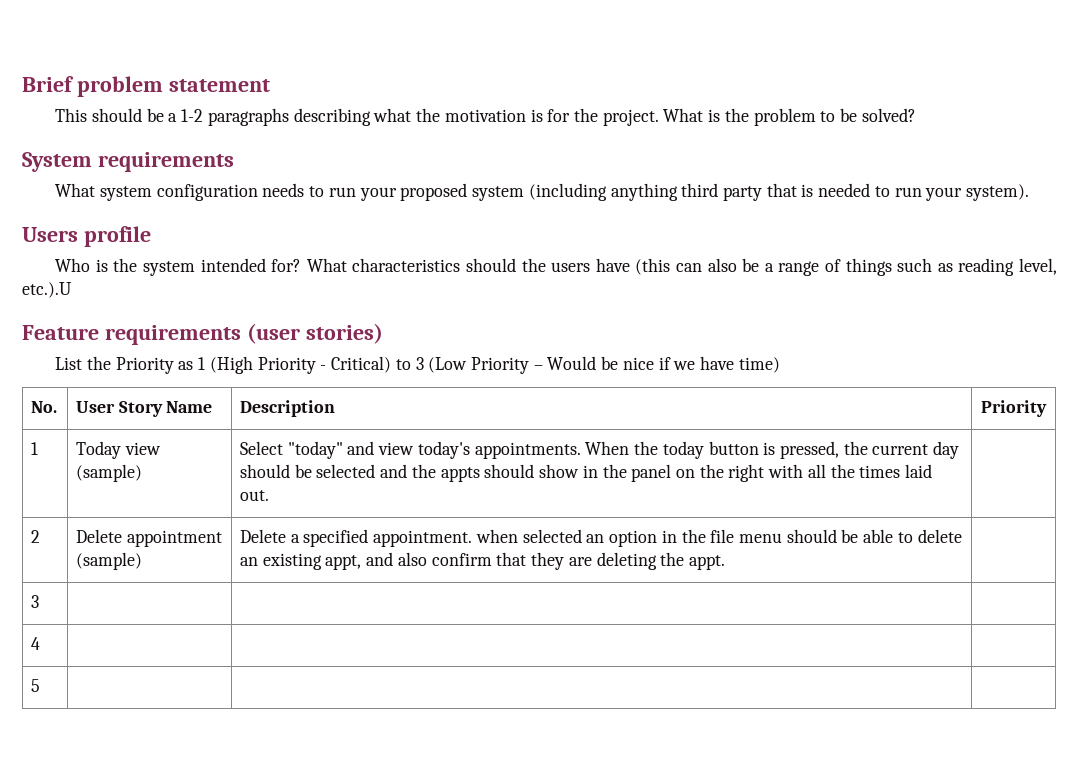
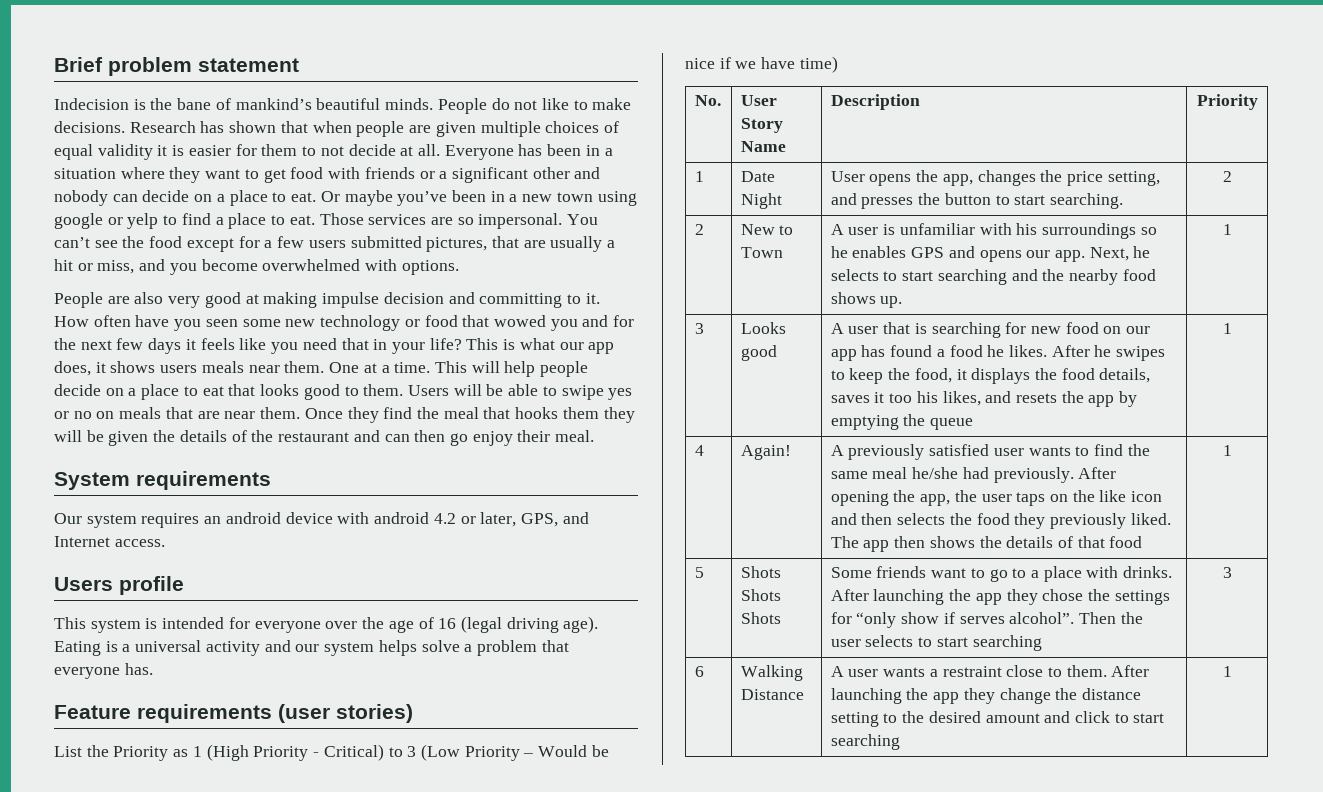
- This should be a 1-2 paragraphs describing what the motivation is for the project. What is the problem to be solved?
+ Indecision is the bane of mankind’s beautiful minds. People do not like to make decisions. Research has shown that when people are given multiple choices of equal validity it is easier for them to not decide at all. Everyone has been in a situation where they want to get food with friends or a significant other and nobody can decide on a place to eat. Or maybe you’ve been in a new town using google or yelp to find a place to eat. Those services are so impersonal. You can’t see the food except for a few users submitted pictures, that are usually a hit or miss, and you become overwhelmed with options.
+ People are also very good at making impulse decision and committing to it. How often have you seen some new technology or food that wowed you and for the next few days it feels like you need that in your life? This is what our app does, it shows users meals near them. One at a time. This will help people decide on a place to eat that looks good to them. Users will be able to swipe yes or no on meals that are near them. Once they find the meal that hooks them they will be given the details of the restaurant and can then go enjoy their meal.
  System requirements
- What system configuration needs to run your proposed system (including anything third party that is needed to run your system).
+ Our system requires an android device with android 4.2 or later, GPS, and Internet access.
  Users profile
- Who is the system intended for? What characteristics should the users have (this can also be a range of things such as reading level, etc.).U
+ This system is intended for everyone over the age of 16 (legal driving age). Eating is a universal activity and our system helps solve a problem that everyone has.
- 1 | Today view (sample) | Select "today" and view today's appointments. When the today button is pressed, the current day should be selected and the appts should show in the panel on the right with all the times laid out. |
- 2 | Delete appointment (sample) | Delete a specified appointment. when selected an option in the file menu should be able to delete an existing appt, and also confirm that they are deleting the appt. |
- 3 | | |
- 4 | | |
- 5 | | |
+ 1 | Date Night | User opens the app, changes the price setting, and presses the button to start searching. | 2
+ 2 | New to Town | A user is unfamiliar with his surroundings so he enables GPS and opens our app. Next, he selects to start searching and the nearby food shows up. | 1
+ 3 | Looks good | A user that is searching for new food on our app has found a food he likes. After he swipes to keep the food, it displays the food details, saves it too his likes, and resets the app by emptying the queue | 1
+ 4 | Again! | A previously satisfied user wants to find the same meal he/she had previously. After opening the app, the user taps on the like icon and then selects the food they previously liked. The app then shows the details of that food | 1
+ 5 | Shots Shots Shots | Some friends want to go to a place with drinks. After launching the app they chose the settings for “only show if serves alcohol”. Then the user selects to start searching | 3
+ 6 | Walking Distance | A user wants a restraint close to them. After launching the app they change the distance setting to the desired amount and click to start searching | 1

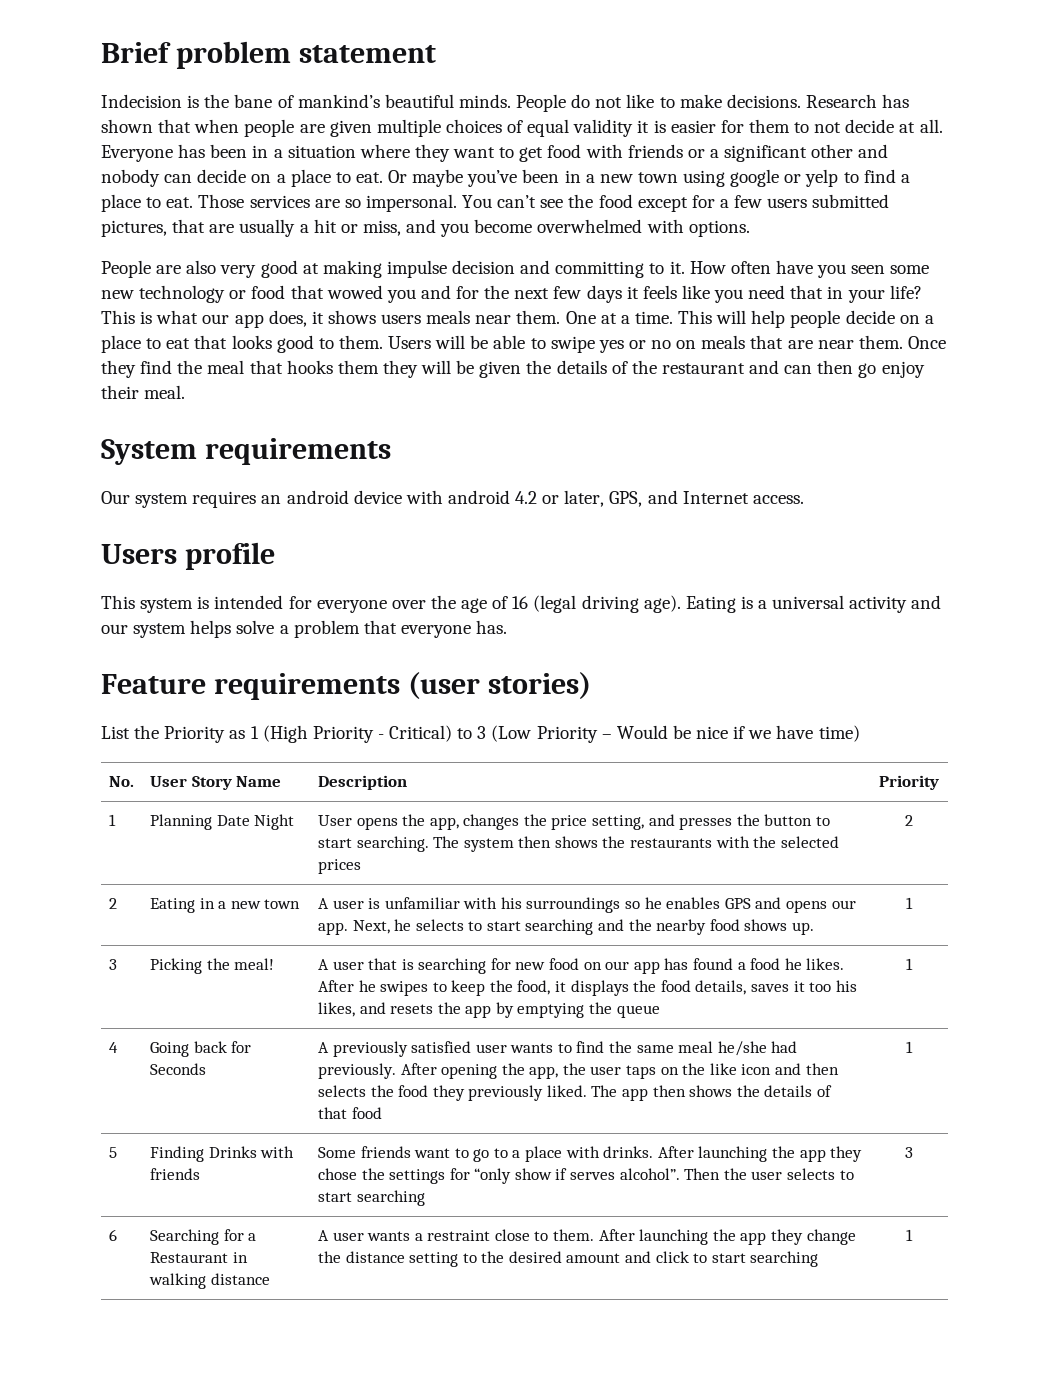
- 1 | Date Night | User opens the app, changes the price setting, and presses the button to start searching. | 2
- 2 | New to Town | A user is unfamiliar with his surroundings so he enables GPS and opens our app. Next, he selects to start searching and the nearby food shows up. | 1
+ 1 | Planning Date Night | User opens the app, changes the price setting, and presses the button to start searching. The system then shows the restaurants with the selected prices | 2
+ 2 | Eating in a new town | A user is unfamiliar with his surroundings so he enables GPS and opens our app. Next, he selects to start searching and the nearby food shows up. | 1
- Looks good
+ Picking the meal!
- Again!
+ Going back for Seconds
- 5 | Shots Shots Shots | Some friends want to go to a place with drinks. After launching the app they chose the settings for “only show if serves alcohol”. Then the user selects to start searching | 3
+ 5 | Finding Drinks with friends | Some friends want to go to a place with drinks. After launching the app they chose the settings for “only show if serves alcohol”. Then the user selects to start searching | 3
- 6 | Walking Distance | A user wants a restraint close to them. After launching the app they change the distance setting to the desired amount and click to start searching | 1
+ 6 | Searching for a Restaurant in walking distance | A user wants a restraint close to them. After launching the app they change the distance setting to the desired amount and click to start searching | 1

